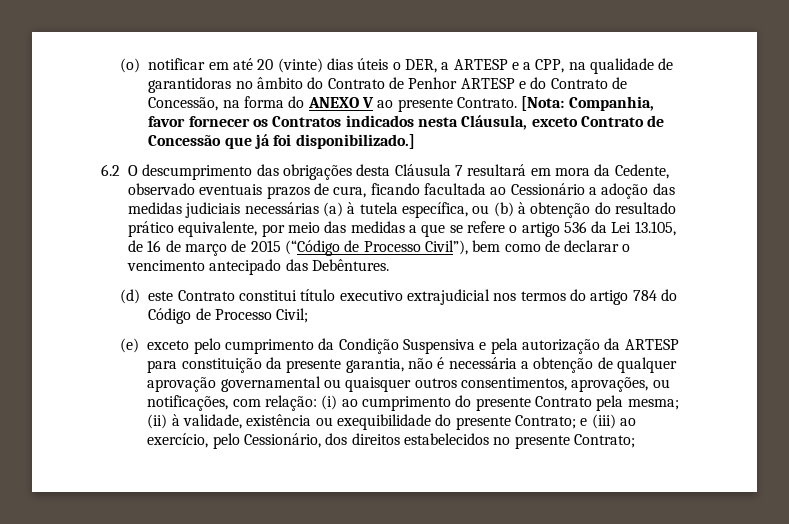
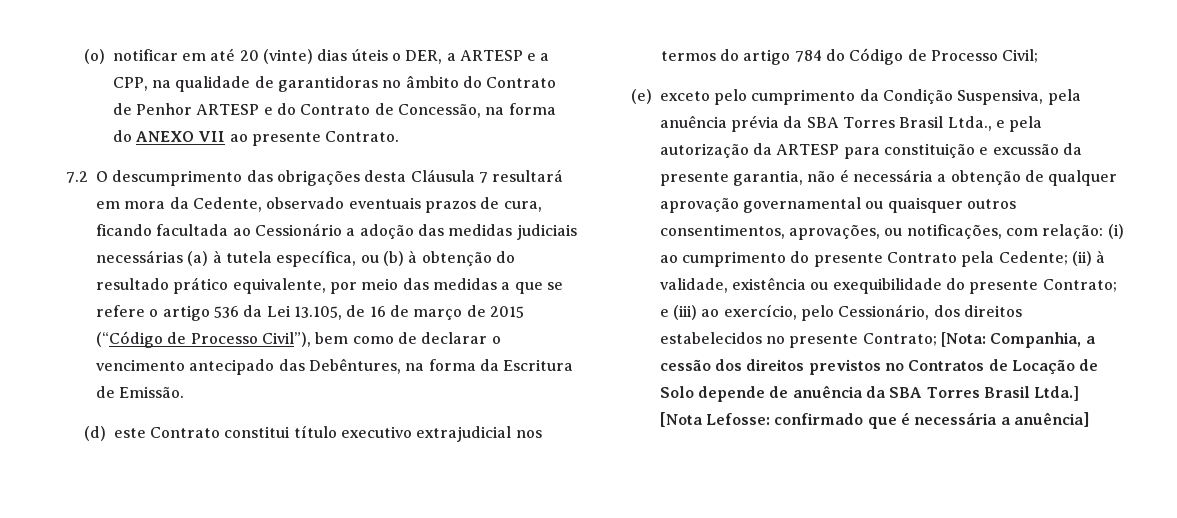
- (o) notificar em até 20 (vinte) dias úteis o DER, a ARTESP e a CPP, na qualidade de garantidoras no âmbito do Contrato de Penhor ARTESP e do Contrato de Concessão, na forma do ANEXO V ao presente Contrato. [Nota: Companhia, favor fornecer os Contratos indicados nesta Cláusula, exceto Contrato de Concessão que já foi disponibilizado.]
- 6.2 O descumprimento das obrigações desta Cláusula 7 resultará em mora da Cedente, observado eventuais prazos de cura, ficando facultada ao Cessionário a adoção das medidas judiciais necessárias (a) à tutela específica, ou (b) à obtenção do resultado prático equivalente, por meio das medidas a que se refere o artigo 536 da Lei 13.105, de 16 de março de 2015 (“Código de Processo Civil”), bem como de declarar o vencimento antecipado das Debêntures.
+ (o) notificar em até 20 (vinte) dias úteis o DER, a ARTESP e a CPP, na qualidade de garantidoras no âmbito do Contrato de Penhor ARTESP e do Contrato de Concessão, na forma do ANEXO VII ao presente Contrato.
+ 7.2 O descumprimento das obrigações desta Cláusula 7 resultará em mora da Cedente, observado eventuais prazos de cura, ficando facultada ao Cessionário a adoção das medidas judiciais necessárias (a) à tutela específica, ou (b) à obtenção do resultado prático equivalente, por meio das medidas a que se refere o artigo 536 da Lei 13.105, de 16 de março de 2015 (“Código de Processo Civil”), bem como de declarar o vencimento antecipado das Debêntures, na forma da Escritura de Emissão.
- (e) exceto pelo cumprimento da Condição Suspensiva e pela autorização da ARTESP para constituição da presente garantia, não é necessária a obtenção de qualquer aprovação governamental ou quaisquer outros consentimentos, aprovações, ou notificações, com relação:
+ (e) exceto pelo cumprimento da Condição Suspensiva, pela anuência prévia da SBA Torres Brasil Ltda., e pela autorização da ARTESP para constituição e excussão da presente garantia, não é necessária a obtenção de qualquer aprovação governamental ou quaisquer outros consentimentos, aprovações, ou notificações, com relação:
- (i) ao cumprimento do presente Contrato pela mesma;
+ (i) ao cumprimento do presente Contrato pela Cedente;
+ [Nota: Companhia, a cessão dos direitos previstos no Contratos de Locação de Solo depende de anuência da SBA Torres Brasil Ltda.] [Nota Lefosse: confirmado que é necessária a anuência]

